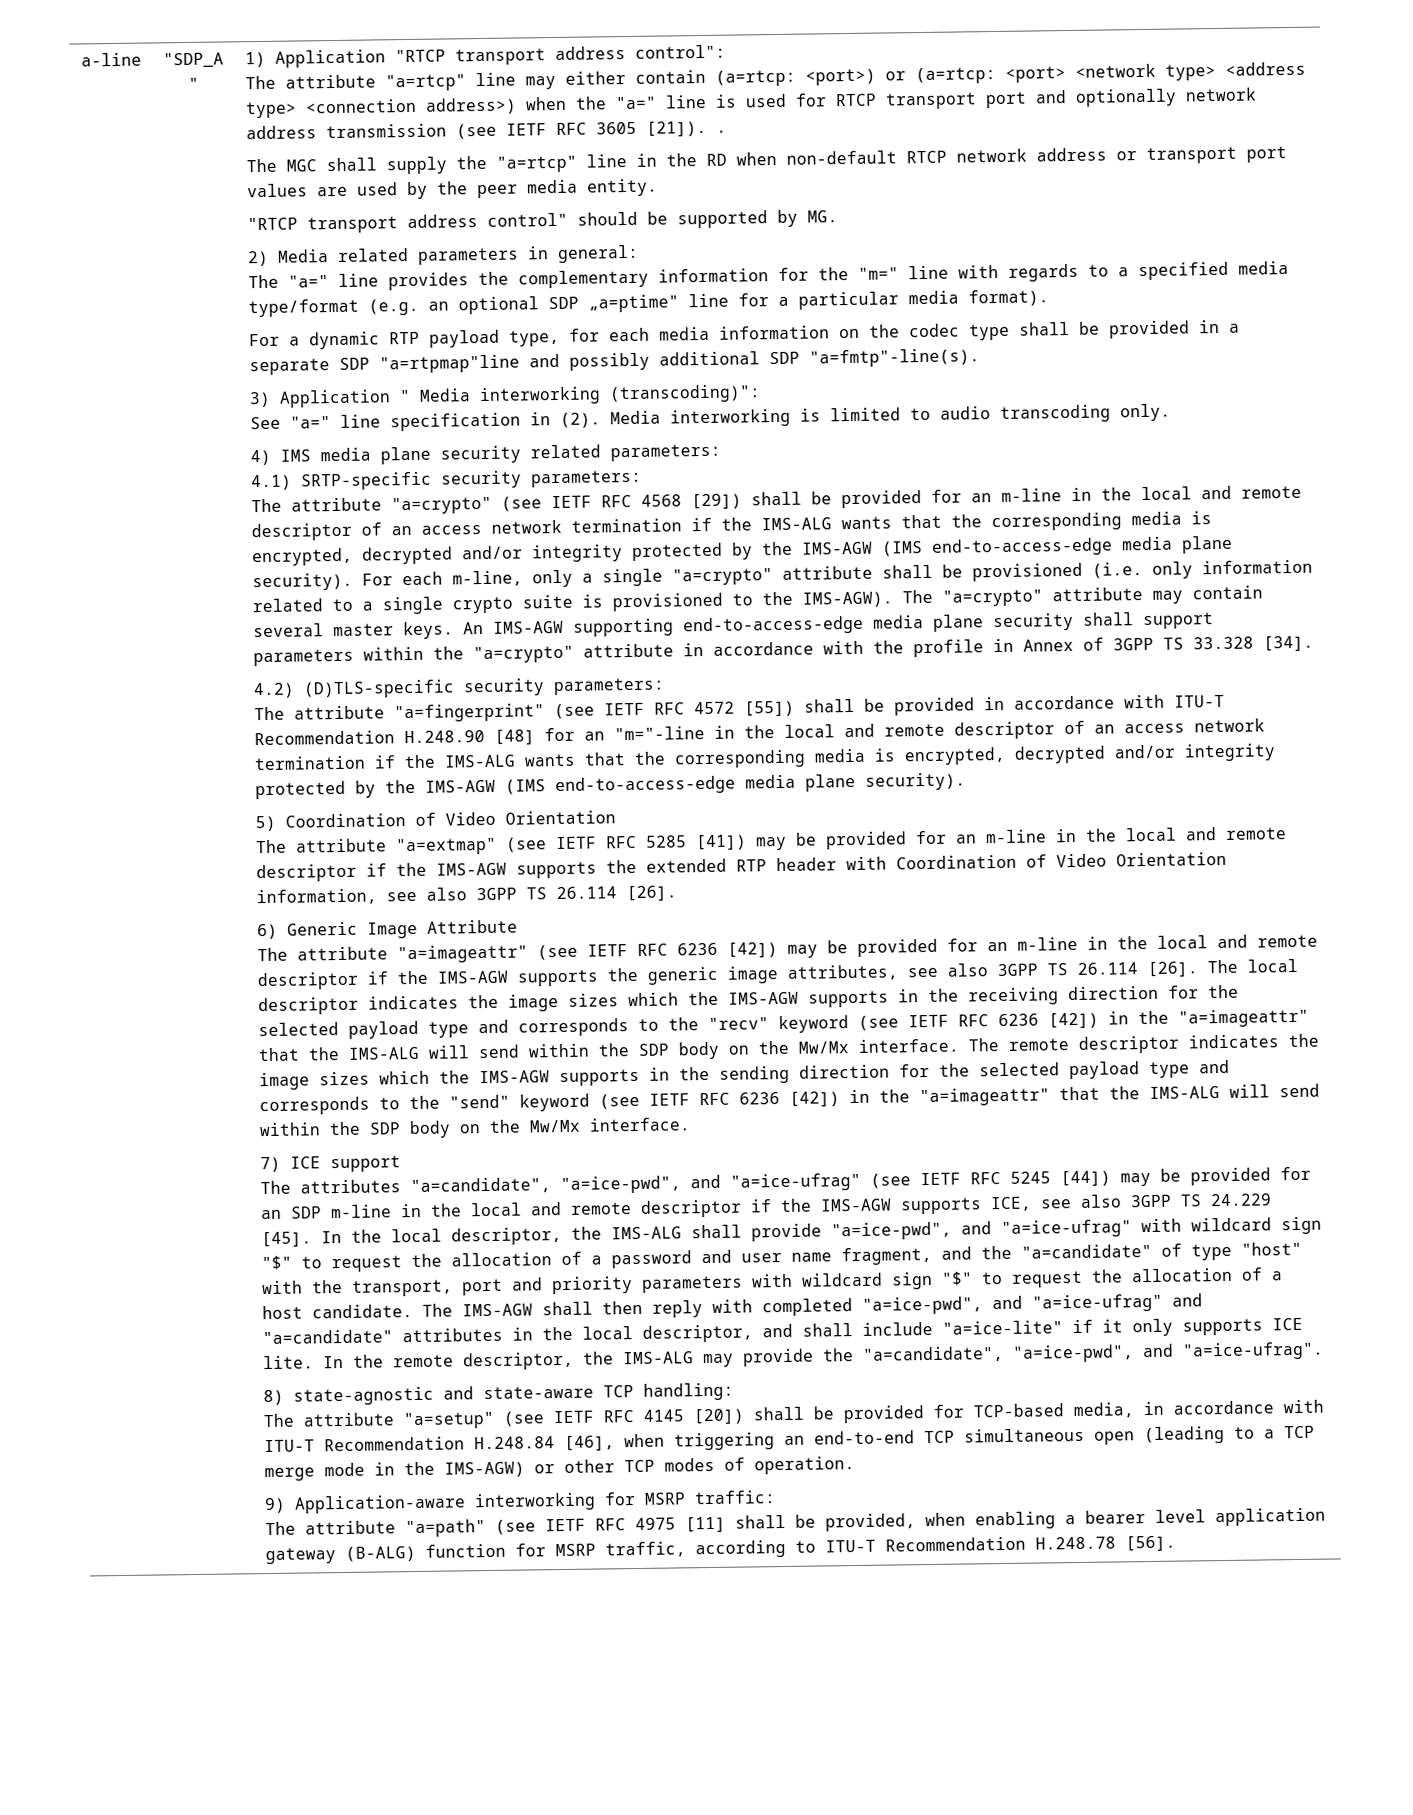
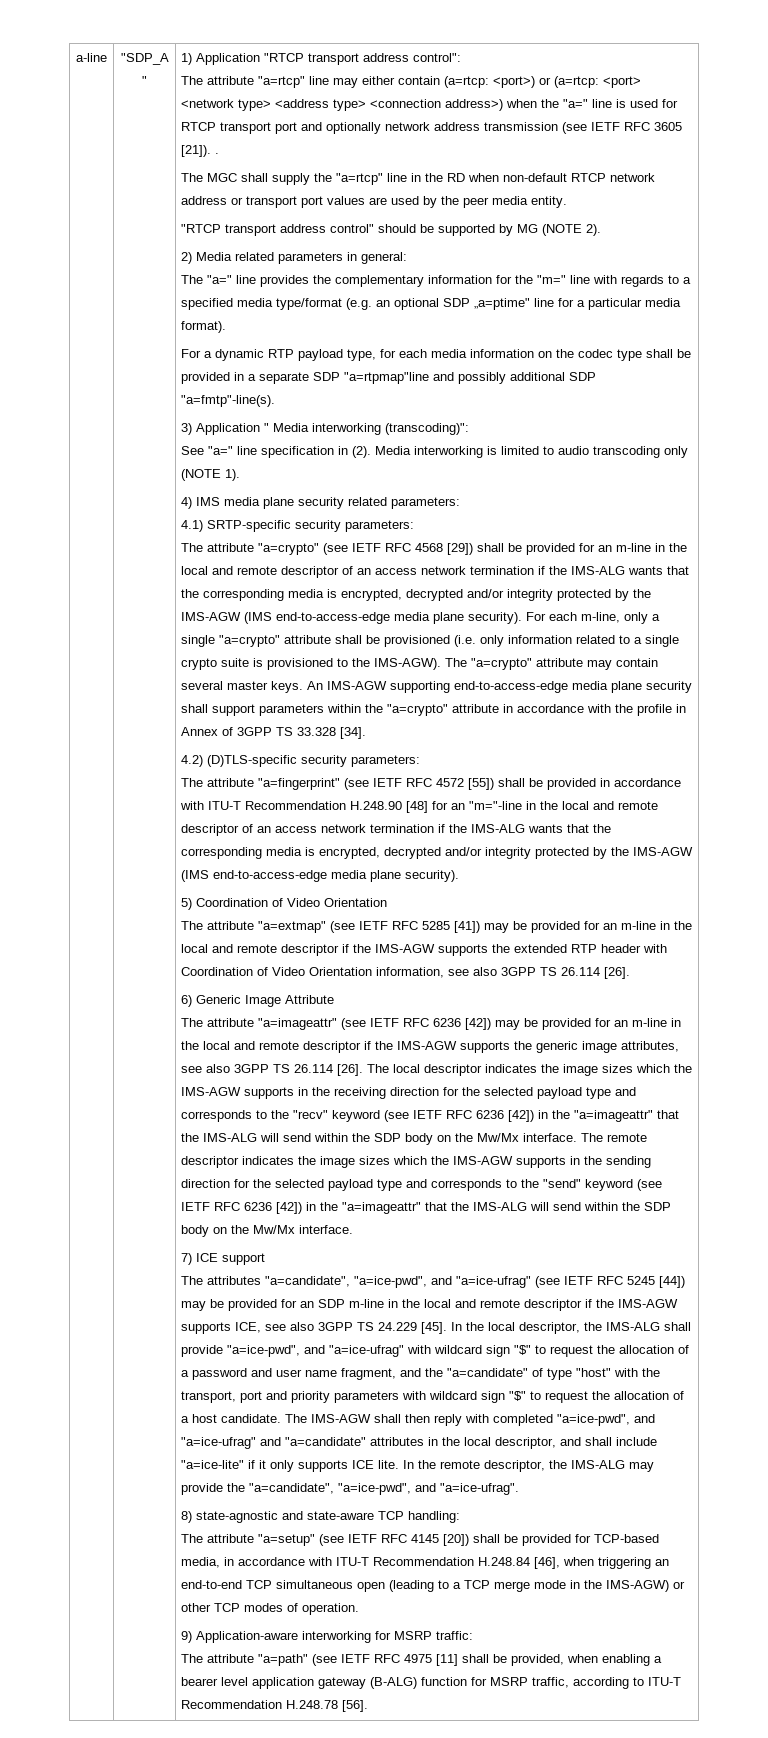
- "RTCP transport address control" should be supported by MG.
+ "RTCP transport address control" should be supported by MG (NOTE 2).
- Media interworking is limited to audio transcoding only.
+ Media interworking is limited to audio transcoding only (NOTE 1).

